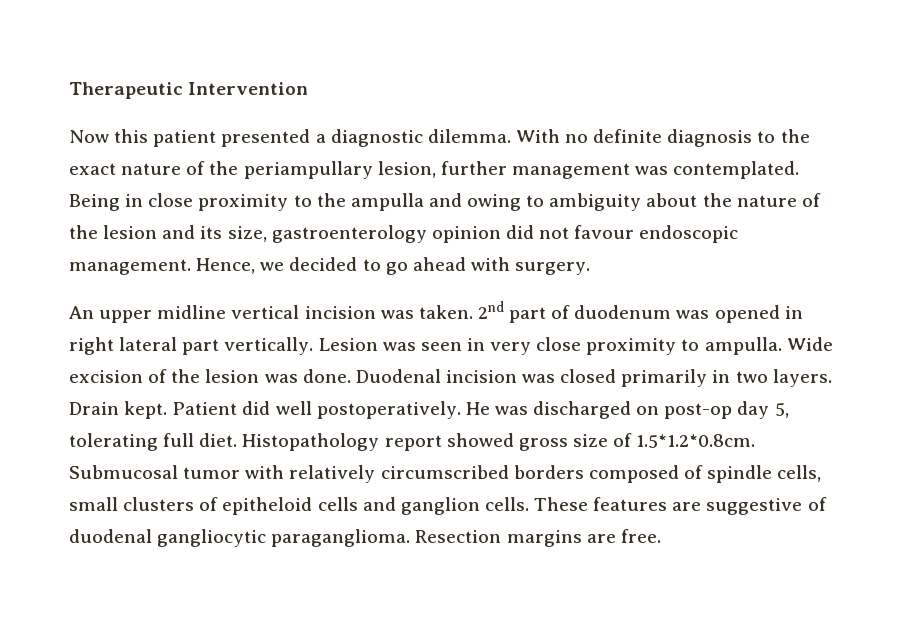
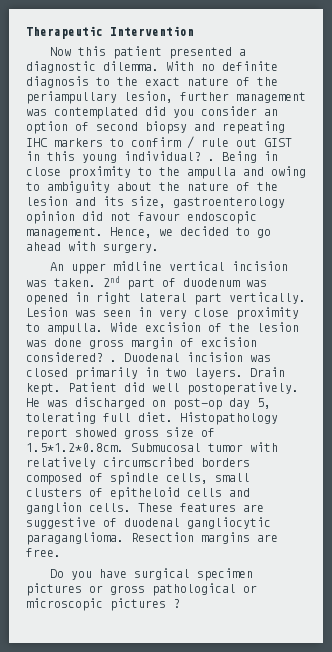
- With no definite diagnosis to the exact nature of the periampullary lesion, further management was contemplated.
+ With no definite diagnosis to the exact nature of the periampullary lesion, further management was contemplated did you consider an option of second biopsy and repeating IHC markers to confirm / rule out GIST in this young individual? .
- Wide excision of the lesion was done.
+ Wide excision of the lesion was done gross margin of excision considered? .
+ Do you have surgical specimen pictures or gross pathological or microscopic pictures ?

